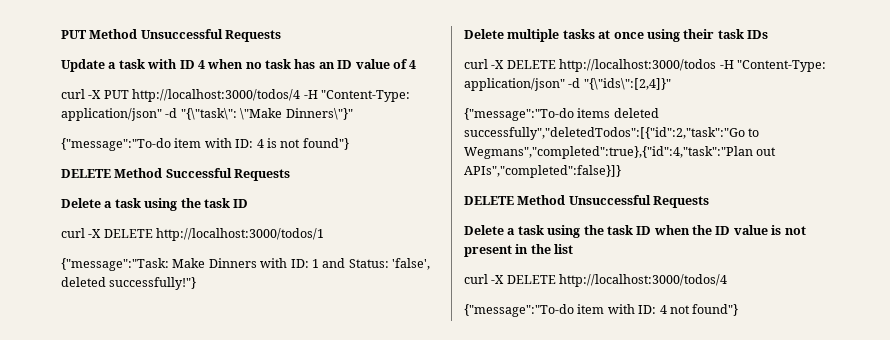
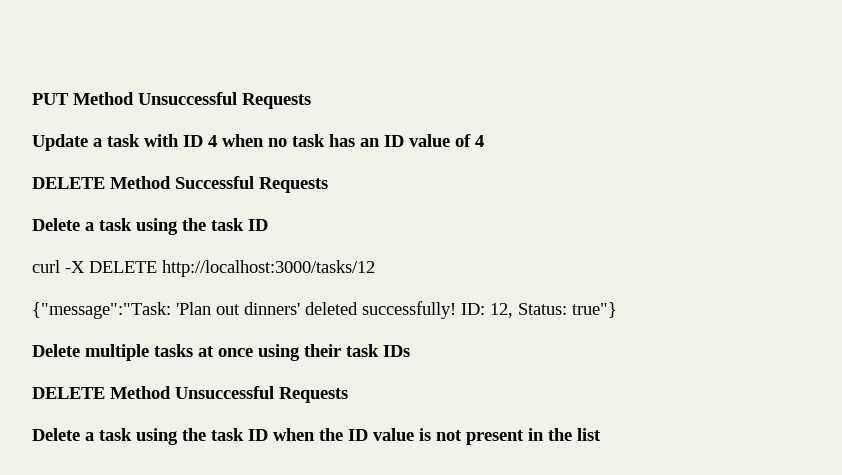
- curl -X PUT http://localhost:3000/todos/4 -H "Content-Type: application/json" -d "{\"task\": \"Make Dinners\"}"
- {"message":"To-do item with ID: 4 is not found"}
- curl -X DELETE http://localhost:3000/todos/1
+ curl -X DELETE http://localhost:3000/tasks/12
- {"message":"Task: Make Dinners with ID: 1 and Status: 'false', deleted successfully!"}
+ {"message":"Task: 'Plan out dinners' deleted successfully! ID: 12, Status: true"}
- curl -X DELETE http://localhost:3000/todos -H "Content-Type: application/json" -d "{\"ids\":[2,4]}"
- {"message":"To-do items deleted successfully","deletedTodos":[{"id":2,"task":"Go to Wegmans","completed":true},{"id":4,"task":"Plan out APIs","completed":false}]}
- curl -X DELETE http://localhost:3000/todos/4
- {"message":"To-do item with ID: 4 not found"}

